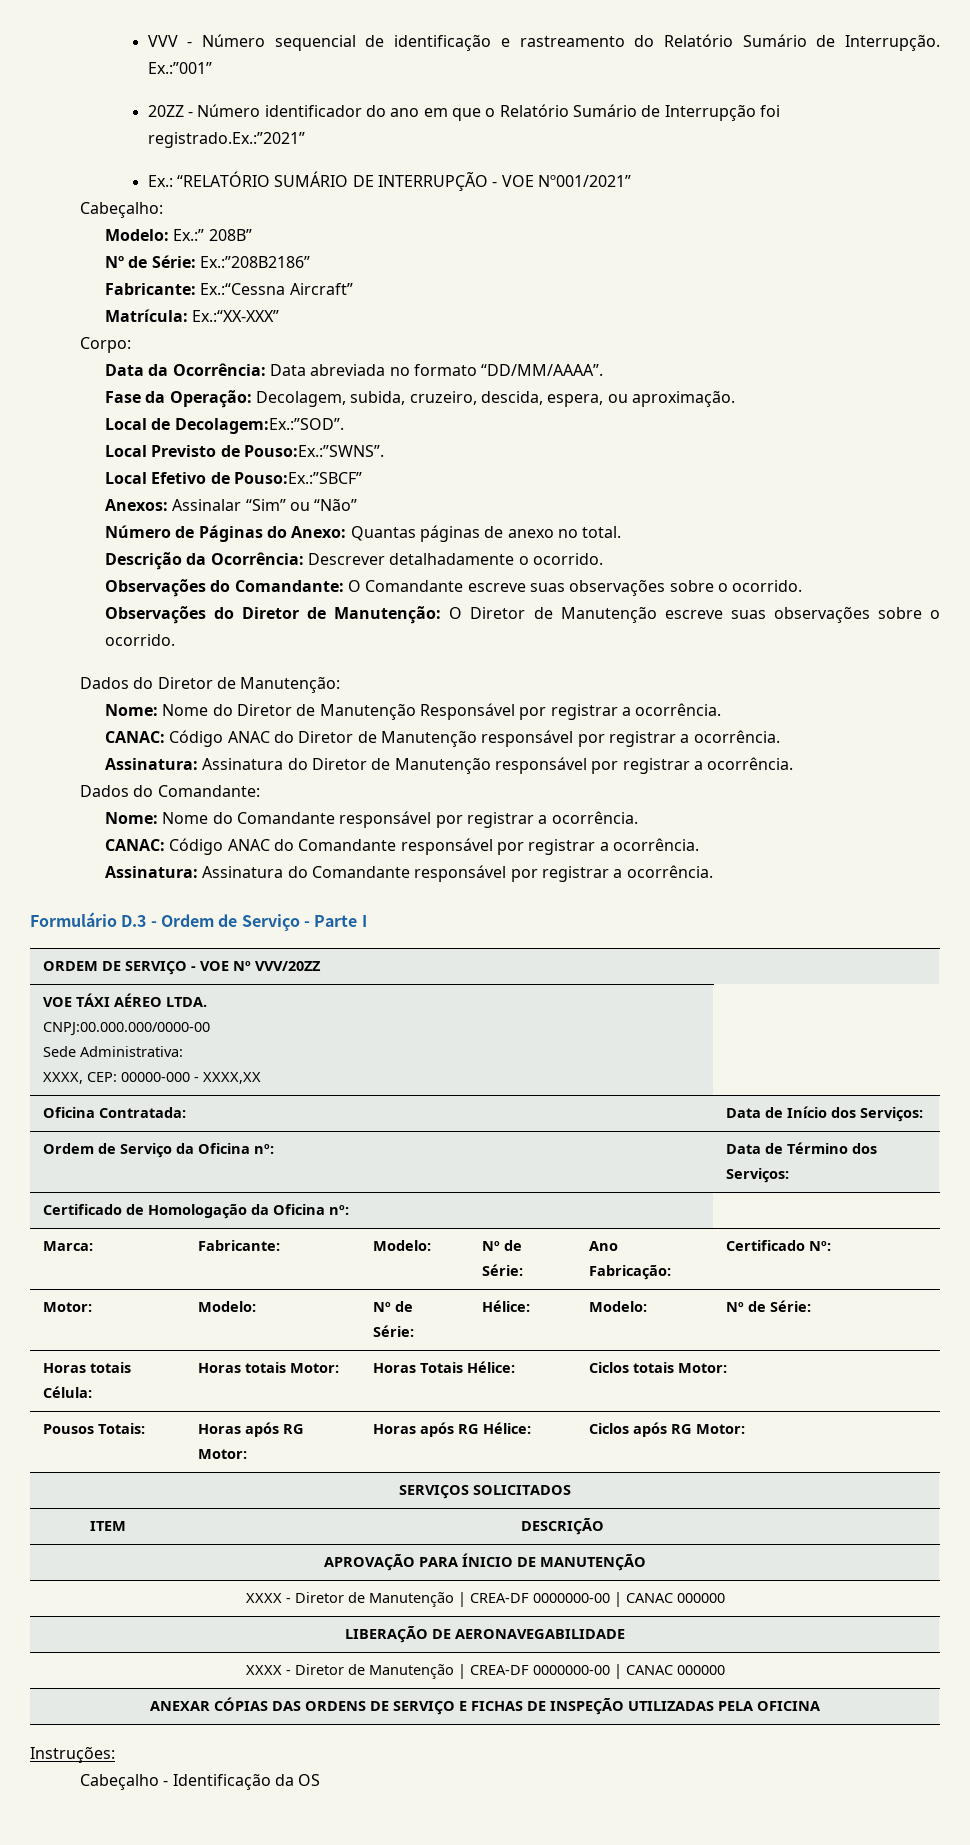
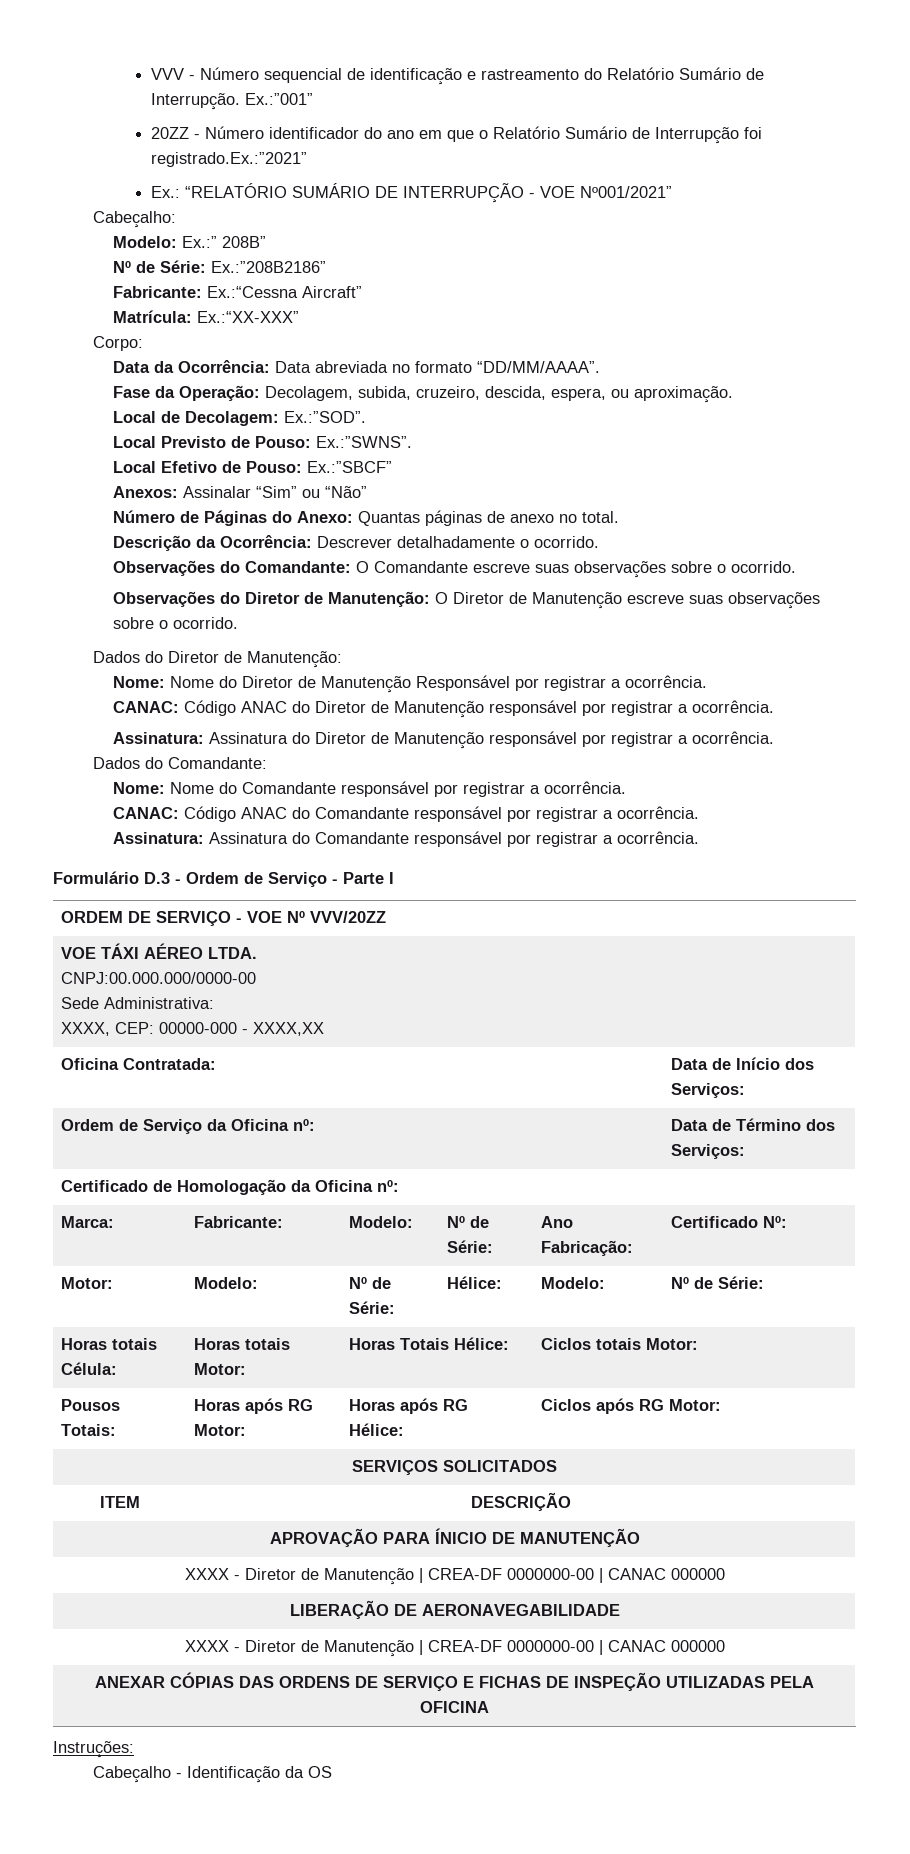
- Local de Decolagem:Ex.:”SOD”.
+ Local de Decolagem: Ex.:”SOD”.
- Local Previsto de Pouso:Ex.:”SWNS”.
+ Local Previsto de Pouso: Ex.:”SWNS”.
- Local Efetivo de Pouso:Ex.:”SBCF”
+ Local Efetivo de Pouso: Ex.:”SBCF”

